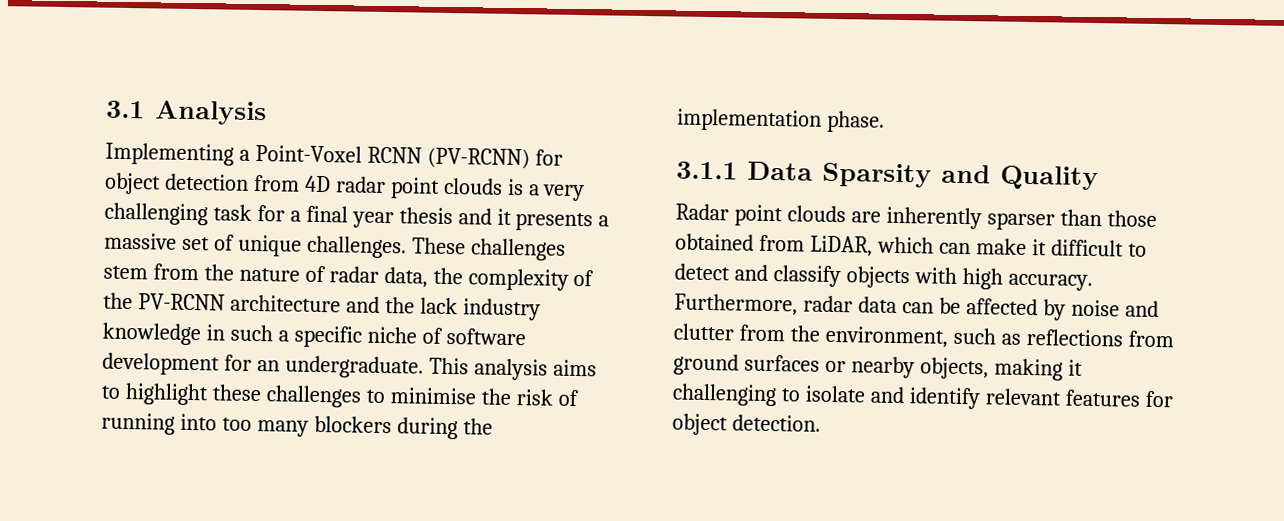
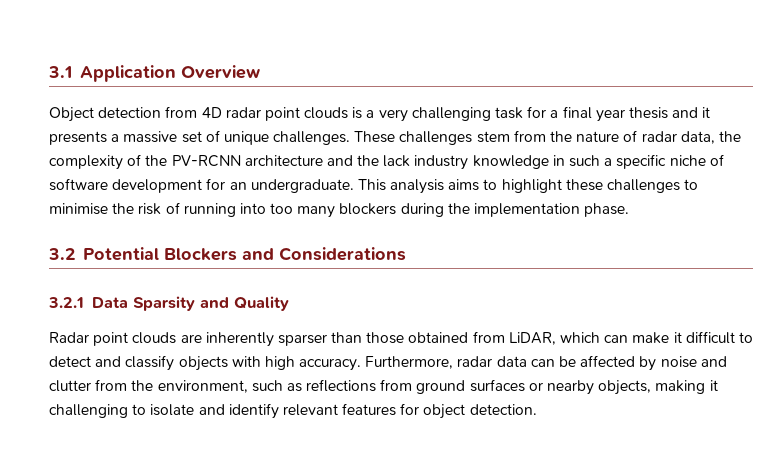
- 3.1 Analysis
- Implementing a Point-Voxel RCNN (PV-RCNN) for object detection from 4D radar point clouds is a very challenging task for a final year thesis and it presents a massive set of unique challenges.
+ 3.1 Application Overview
+ Object detection from 4D radar point clouds is a very challenging task for a final year thesis and it presents a massive set of unique challenges.
- 3.1.1 Data Sparsity and Quality
+ 3.2 Potential Blockers and Considerations
+ 3.2.1 Data Sparsity and Quality

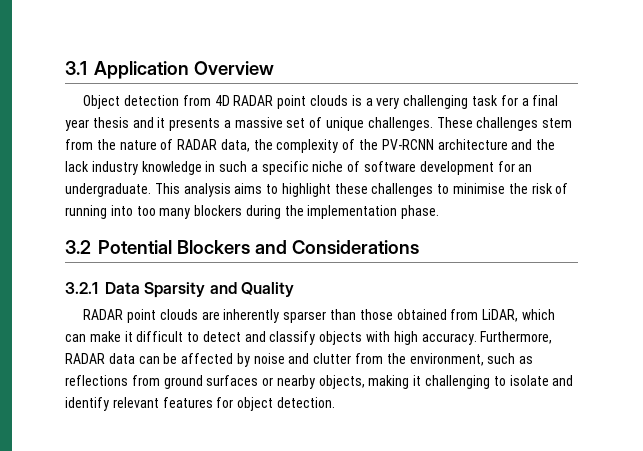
- Object detection from 4D radar point clouds is a very challenging task for a final year thesis and it presents a massive set of unique challenges.
+ Object detection from 4D RADAR point clouds is a very challenging task for a final year thesis and it presents a massive set of unique challenges.
- These challenges stem from the nature of radar data, the complexity of the PV-RCNN architecture and the lack industry knowledge in such a specific niche of software development for an undergraduate.
+ These challenges stem from the nature of RADAR data, the complexity of the PV-RCNN architecture and the lack industry knowledge in such a specific niche of software development for an undergraduate.
- Radar point clouds are inherently sparser than those obtained from LiDAR, which can make it difficult to detect and classify objects with high accuracy.
+ RADAR point clouds are inherently sparser than those obtained from LiDAR, which can make it difficult to detect and classify objects with high accuracy.
- Furthermore, radar data can be affected by noise and clutter from the environment, such as reflections from ground surfaces or nearby objects, making it challenging to isolate and identify relevant features for object detection.
+ Furthermore, RADAR data can be affected by noise and clutter from the environment, such as reflections from ground surfaces or nearby objects, making it challenging to isolate and identify relevant features for object detection.

